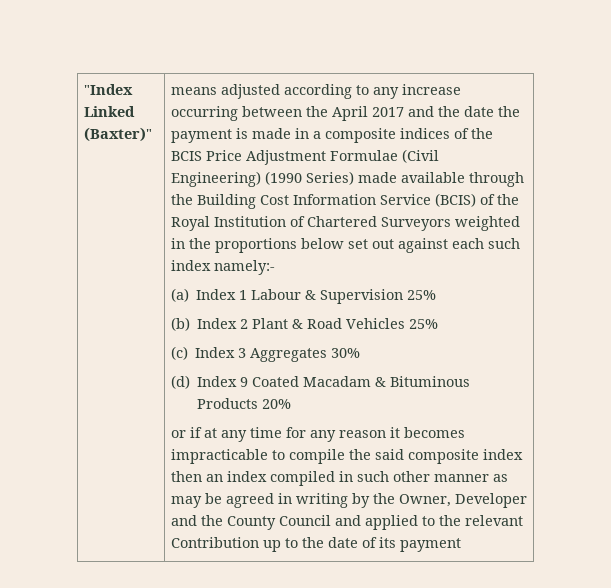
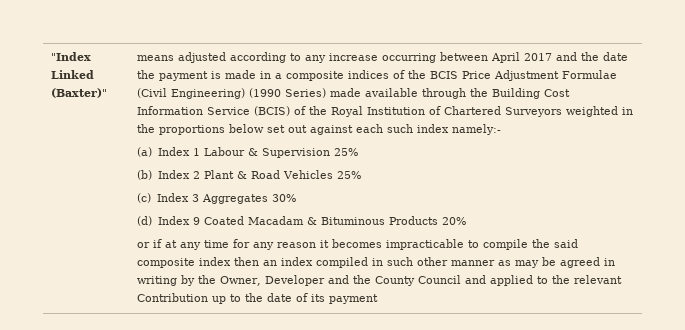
- means adjusted according to any increase occurring between the April 2017 and the date the payment is made in a composite indices of the BCIS Price Adjustment Formulae (Civil Engineering) (1990 Series) made available through the Building Cost Information Service (BCIS) of the Royal Institution of Chartered Surveyors weighted in the proportions below set out against each such index namely:-
+ means adjusted according to any increase occurring between April 2017 and the date the payment is made in a composite indices of the BCIS Price Adjustment Formulae (Civil Engineering) (1990 Series) made available through the Building Cost Information Service (BCIS) of the Royal Institution of Chartered Surveyors weighted in the proportions below set out against each such index namely:-

